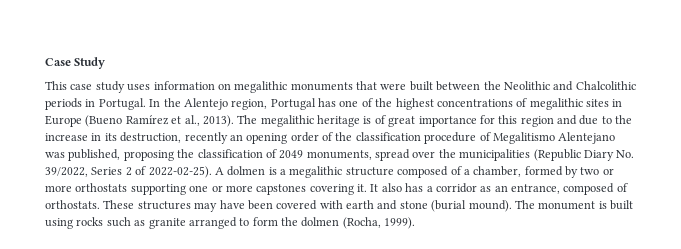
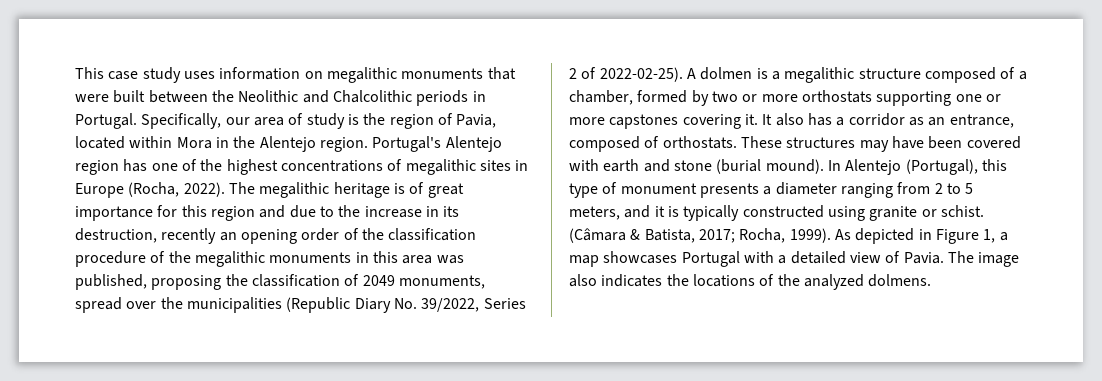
- Case Study
- In the Alentejo region, Portugal has one of the highest concentrations of megalithic sites in Europe (Bueno Ramírez et al., 2013).
+ Specifically, our area of study is the region of Pavia, located within Mora in the Alentejo region. Portugal's Alentejo region has one of the highest concentrations of megalithic sites in Europe (Rocha, 2022).
- The megalithic heritage is of great importance for this region and due to the increase in its destruction, recently an opening order of the classification procedure of Megalitismo Alentejano was published, proposing the classification of 2049 monuments, spread over the municipalities (Republic Diary No. 39/2022, Series 2 of 2022-02-25).
+ The megalithic heritage is of great importance for this region and due to the increase in its destruction, recently an opening order of the classification procedure of the megalithic monuments in this area was published, proposing the classification of 2049 monuments, spread over the municipalities (Republic Diary No. 39/2022, Series 2 of 2022-02-25).
- The monument is built using rocks such as granite arranged to form the dolmen (Rocha, 1999).
+ In Alentejo (Portugal), this type of monument presents a diameter ranging from 2 to 5 meters, and it is typically constructed using granite or schist. (Câmara & Batista, 2017; Rocha, 1999). As depicted in Figure 1, a map showcases Portugal with a detailed view of Pavia. The image also indicates the locations of the analyzed dolmens.

